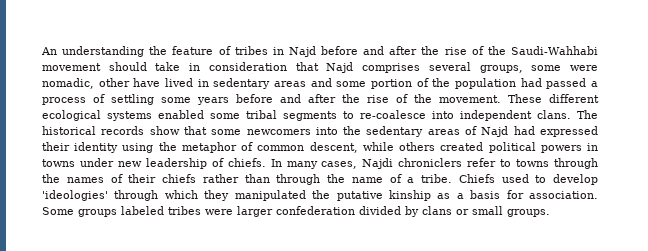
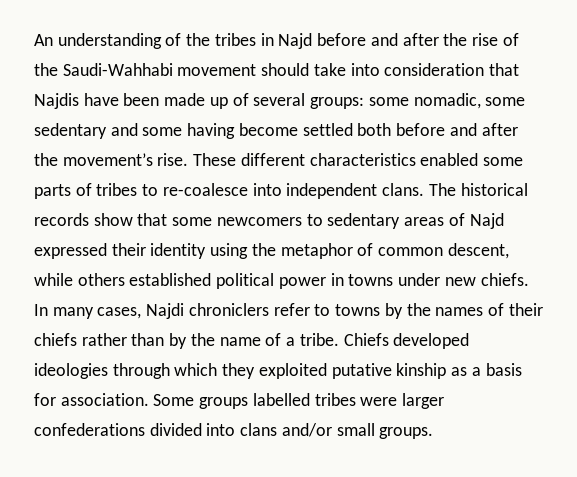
- An understanding the feature of tribes in Najd before and after the rise of the Saudi-Wahhabi movement should take in consideration that Najd comprises several groups, some were nomadic, other have lived in sedentary areas and some portion of the population had passed a process of settling some years before and after the rise of the movement. These different ecological systems enabled some tribal segments to re-coalesce into independent clans.
+ An understanding of the tribes in Najd before and after the rise of the Saudi-Wahhabi movement should take into consideration that Najdis have been made up of several groups: some nomadic, some sedentary and some having become settled both before and after the movement’s rise. These different characteristics enabled some parts of tribes to re-coalesce into independent clans.
- The historical records show that some newcomers into the sedentary areas of Najd had expressed their identity using the metaphor of common descent, while others created political powers in towns under new leadership of chiefs.
+ The historical records show that some newcomers to sedentary areas of Najd expressed their identity using the metaphor of common descent, while others established political power in towns under new chiefs.
- In many cases, Najdi chroniclers refer to towns through the names of their chiefs rather than through the name of a tribe.
+ In many cases, Najdi chroniclers refer to towns by the names of their chiefs rather than by the name of a tribe.
- Chiefs used to develop 'ideologies' through which they manipulated the putative kinship as a basis for association.
+ Chiefs developed ideologies through which they exploited putative kinship as a basis for association.
- Some groups labeled tribes were larger confederation divided by clans or small groups.
+ Some groups labelled tribes were larger confederations divided into clans and/or small groups.

